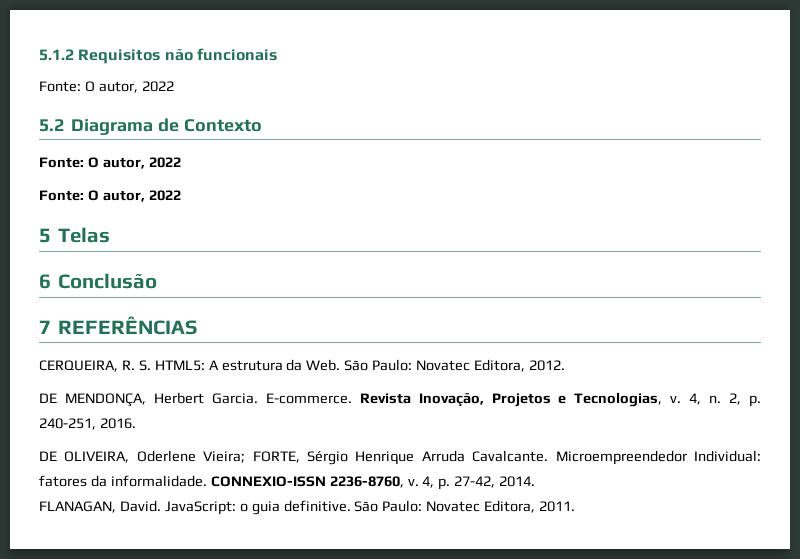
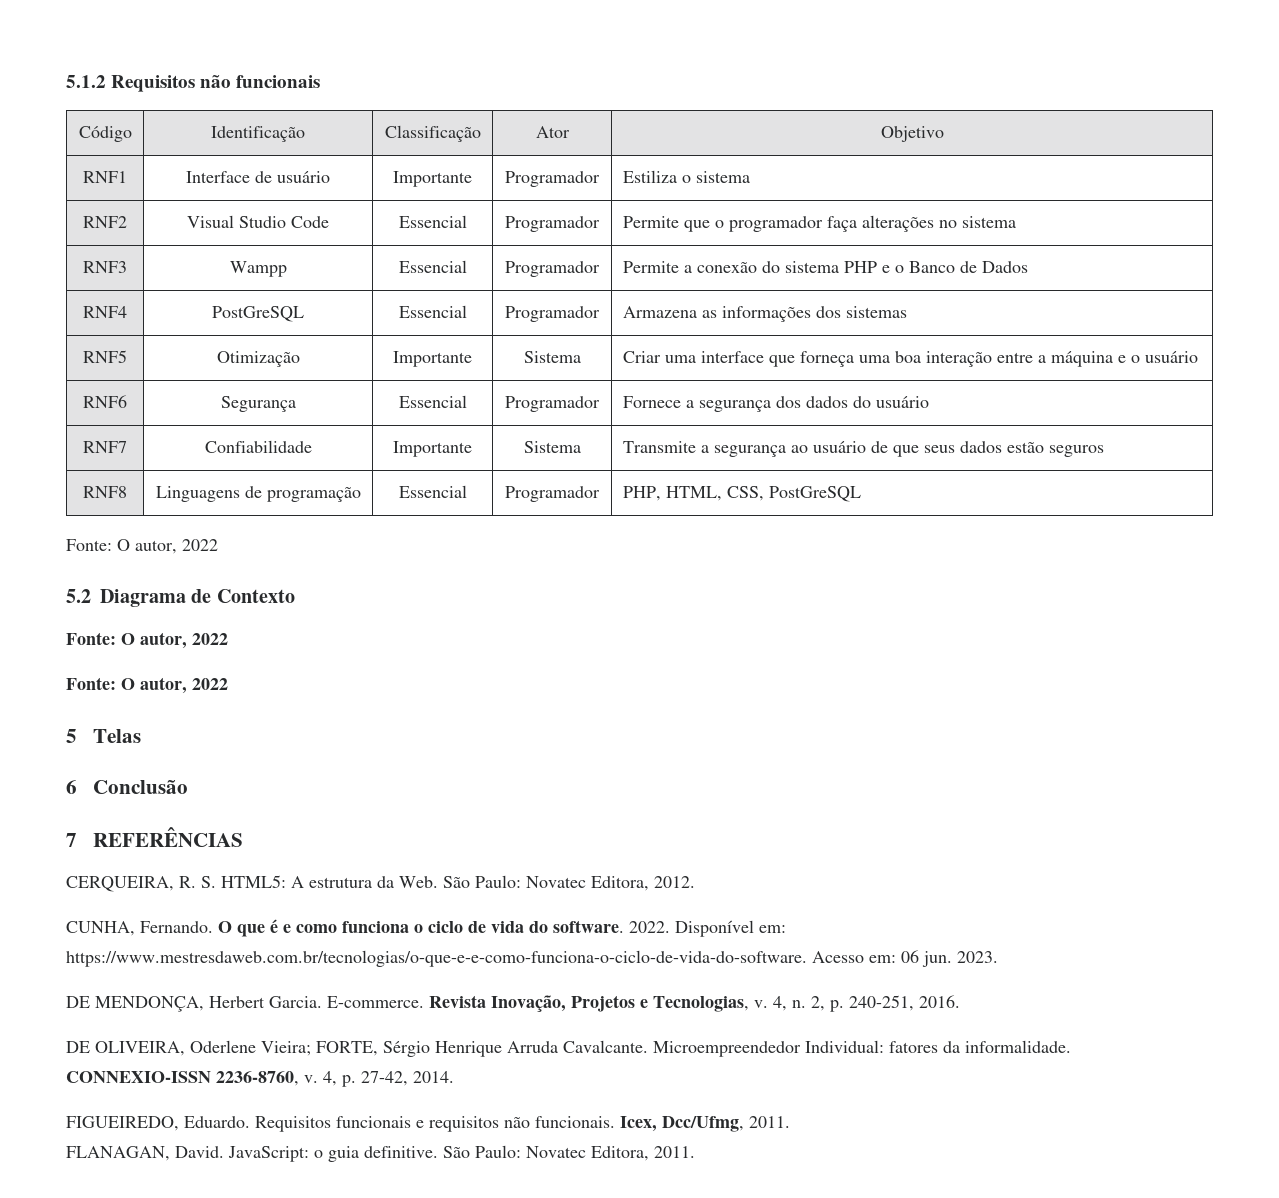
+ Código | Identificação | Classificação | Ator | Objetivo
+ RNF1 | Interface de usuário | Importante | Programador | Estiliza o sistema
+ RNF2 | Visual Studio Code | Essencial | Programador | Permite que o programador faça alterações no sistema
+ RNF3 | Wampp | Essencial | Programador | Permite a conexão do sistema PHP e o Banco de Dados
+ RNF4 | PostGreSQL | Essencial | Programador | Armazena as informações dos sistemas
+ RNF5 | Otimização | Importante | Sistema | Criar uma interface que forneça uma boa interação entre a máquina e o usuário
+ RNF6 | Segurança | Essencial | Programador | Fornece a segurança dos dados do usuário
+ RNF7 | Confiabilidade | Importante | Sistema | Transmite a segurança ao usuário de que seus dados estão seguros
+ RNF8 | Linguagens de programação | Essencial | Programador | PHP, HTML, CSS, PostGreSQL
+ CUNHA, Fernando. O que é e como funciona o ciclo de vida do software. 2022. Disponível em: https://www.mestresdaweb.com.br/tecnologias/o-que-e-e-como-funciona-o-ciclo-de-vida-do-software. Acesso em: 06 jun. 2023.
+ FIGUEIREDO, Eduardo. Requisitos funcionais e requisitos não funcionais. Icex, Dcc/Ufmg, 2011.

